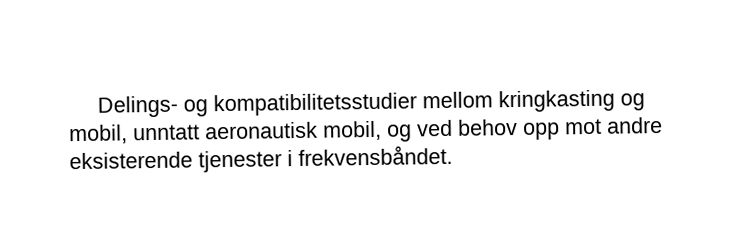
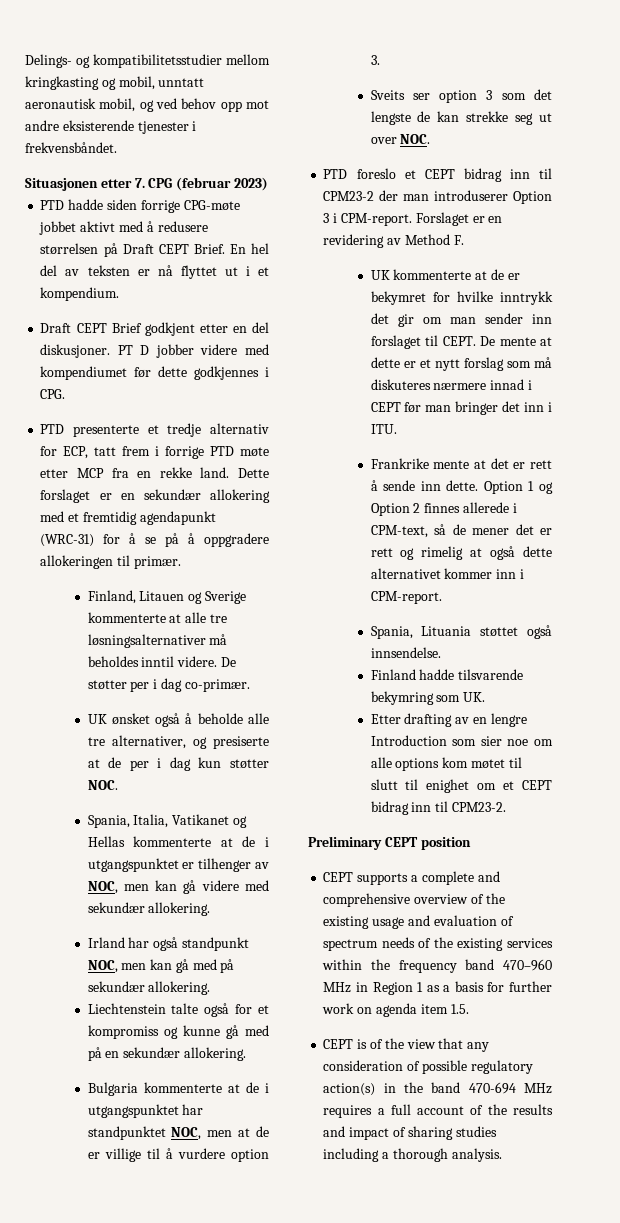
+ Situasjonen etter 7. CPG (februar 2023)
+ PTD hadde siden forrige CPG-møte jobbet aktivt med å redusere størrelsen på Draft CEPT Brief. En hel del av teksten er nå flyttet ut i et kompendium.
+ Draft CEPT Brief godkjent etter en del diskusjoner. PT D jobber videre med kompendiumet før dette godkjennes i CPG.
+ PTD presenterte et tredje alternativ for ECP, tatt frem i forrige PTD møte etter MCP fra en rekke land. Dette forslaget er en sekundær allokering med et fremtidig agendapunkt (WRC-31) for å se på å oppgradere allokeringen til primær.
+ Finland, Litauen og Sverige kommenterte at alle tre løsningsalternativer må beholdes inntil videre. De støtter per i dag co-primær.
+ UK ønsket også å beholde alle tre alternativer, og presiserte at de per i dag kun støtter NOC.
+ Spania, Italia, Vatikanet og Hellas kommenterte at de i utgangspunktet er tilhenger av NOC, men kan gå videre med sekundær allokering.
+ Irland har også standpunkt NOC, men kan gå med på sekundær allokering.
+ Liechtenstein talte også for et kompromiss og kunne gå med på en sekundær allokering.
+ Bulgaria kommenterte at de i utgangspunktet har standpunktet NOC, men at de er villige til å vurdere option 3.
+ Sveits ser option 3 som det lengste de kan strekke seg ut over NOC.
+ PTD foreslo et CEPT bidrag inn til CPM23-2 der man introduserer Option 3 i CPM-report. Forslaget er en revidering av Method F.
+ UK kommenterte at de er bekymret for hvilke inntrykk det gir om man sender inn forslaget til CEPT. De mente at dette er et nytt forslag som må diskuteres nærmere innad i CEPT før man bringer det inn i ITU.
+ Frankrike mente at det er rett å sende inn dette. Option 1 og Option 2 finnes allerede i CPM-text, så de mener det er rett og rimelig at også dette alternativet kommer inn i CPM-report.
+ Spania, Lituania støttet også innsendelse.
+ Finland hadde tilsvarende bekymring som UK.
+ Etter drafting av en lengre Introduction som sier noe om alle options kom møtet til slutt til enighet om et CEPT bidrag inn til CPM23-2.
+ Preliminary CEPT position
+ CEPT supports a complete and comprehensive overview of the existing usage and evaluation of spectrum needs of the existing services within the frequency band 470–960 MHz in Region 1 as a basis for further work on agenda item 1.5.
+ CEPT is of the view that any consideration of possible regulatory action(s) in the band 470-694 MHz requires a full account of the results and impact of sharing studies including a thorough analysis.

